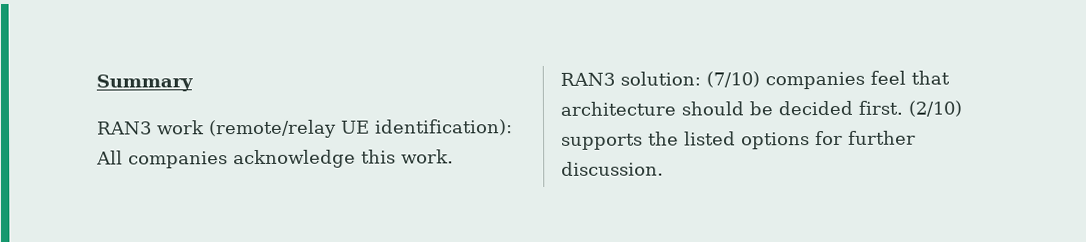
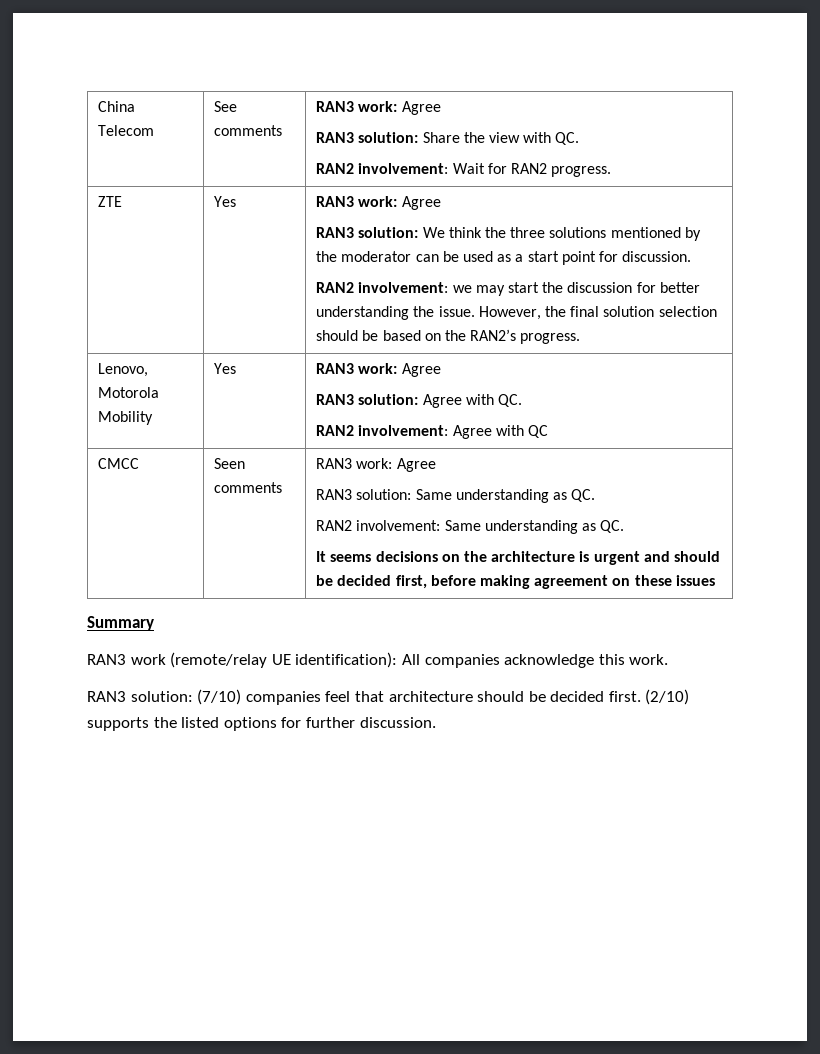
+ China Telecom | See comments | RAN3 work: Agree
+ RAN3 solution: Share the view with QC.
+ RAN2 involvement: Wait for RAN2 progress.
+ ZTE | Yes | RAN3 work: Agree
+ RAN3 solution: We think the three solutions mentioned by the moderator can be used as a start point for discussion.
+ RAN2 involvement: we may start the discussion for better understanding the issue. However, the final solution selection should be based on the RAN2’s progress.
+ Lenovo, Motorola Mobility | Yes | RAN3 work: Agree
+ RAN3 solution: Agree with QC.
+ RAN2 involvement: Agree with QC
+ CMCC | Seen comments | RAN3 work: Agree
+ RAN3 solution: Same understanding as QC.
+ RAN2 involvement: Same understanding as QC.
+ It seems decisions on the architecture is urgent and should be decided first, before making agreement on these issues

